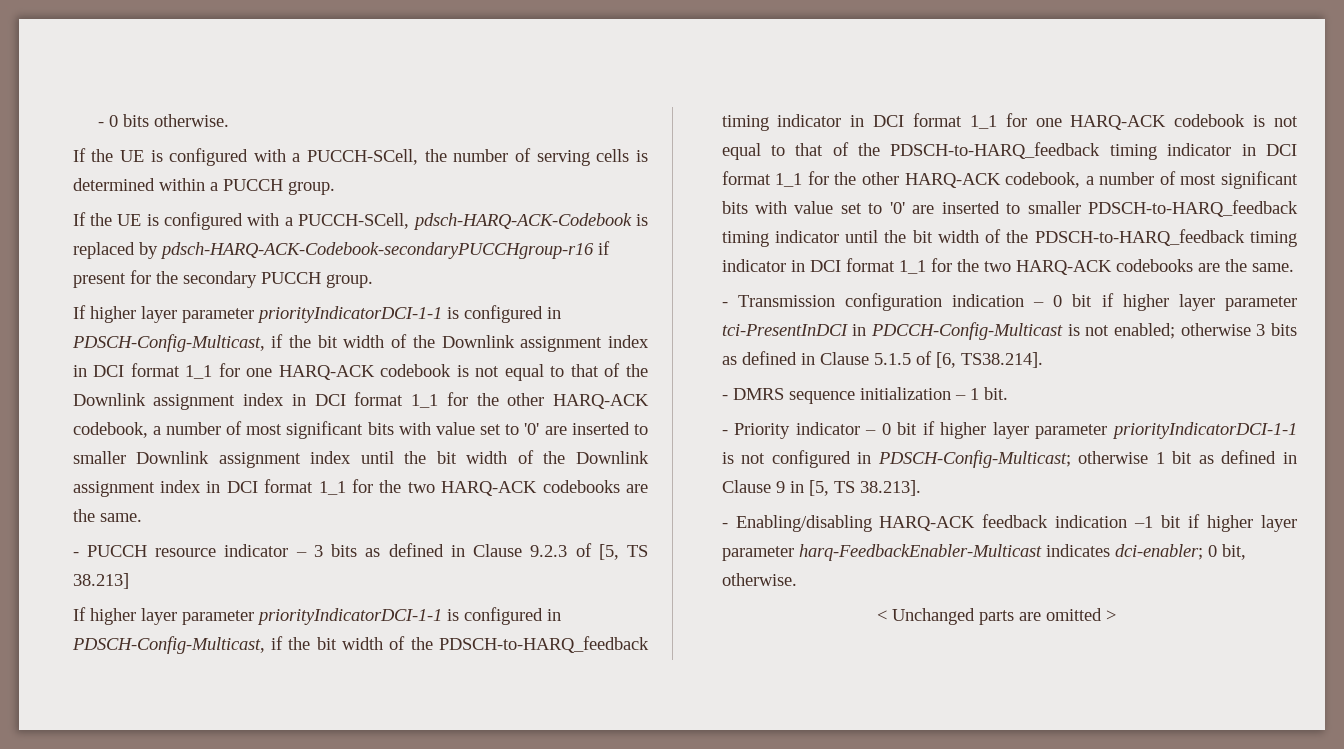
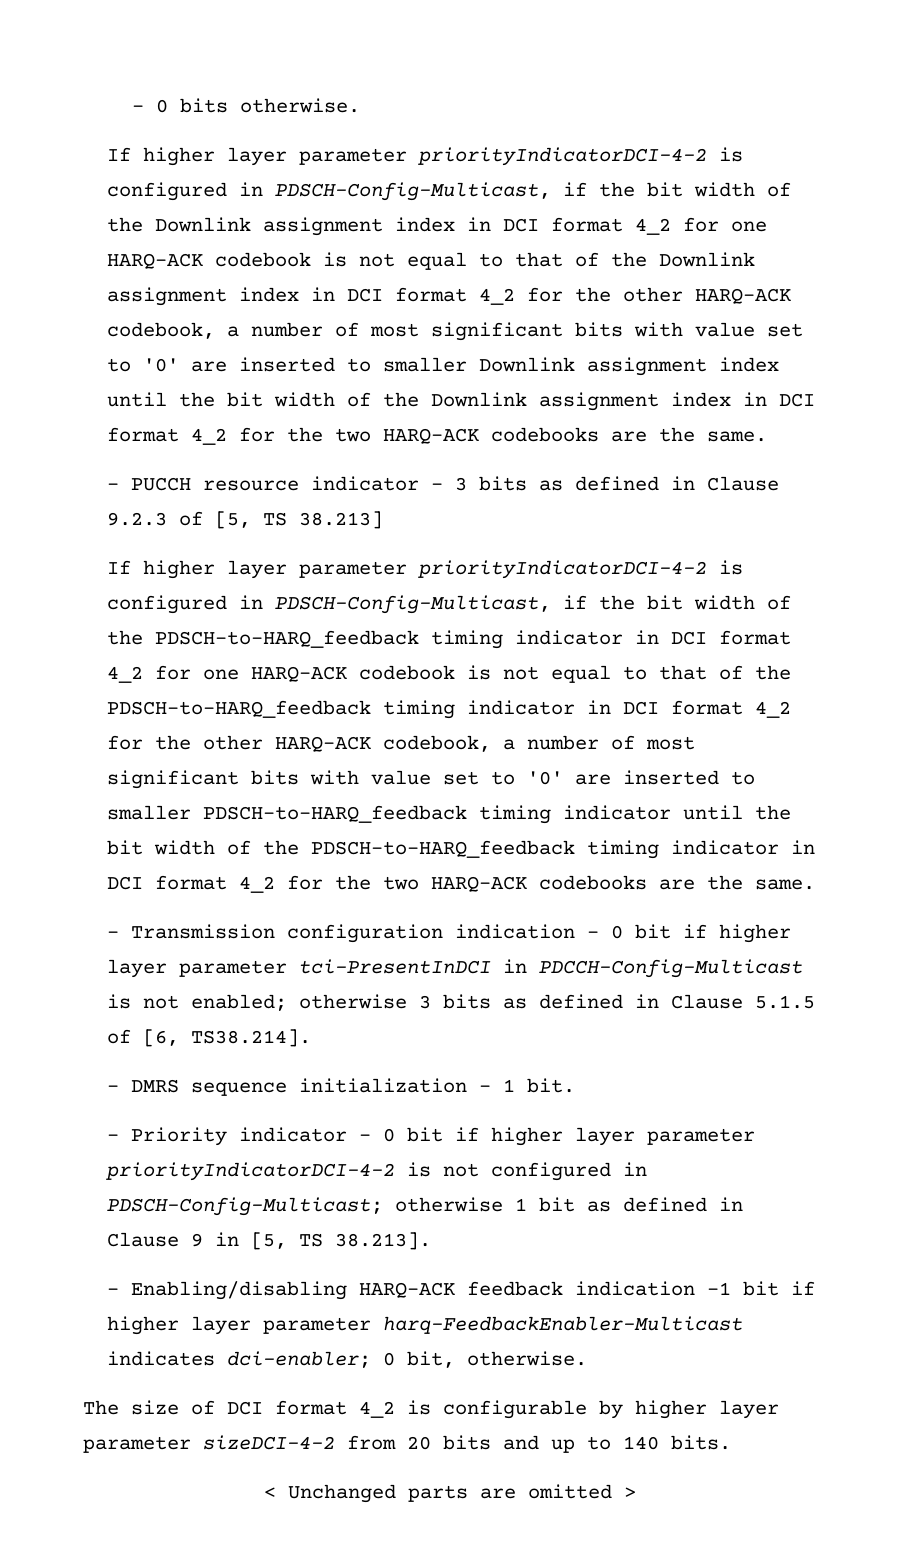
- If the UE is configured with a PUCCH-SCell, the number of serving cells is determined within a PUCCH group.
- If the UE is configured with a PUCCH-SCell, pdsch-HARQ-ACK-Codebook is replaced by pdsch-HARQ-ACK-Codebook-secondaryPUCCHgroup-r16 if present for the secondary PUCCH group.
- If higher layer parameter priorityIndicatorDCI-1-1 is configured in PDSCH-Config-Multicast, if the bit width of the Downlink assignment index in DCI format 1_1 for one HARQ-ACK codebook is not equal to that of the Downlink assignment index in DCI format 1_1 for the other HARQ-ACK codebook, a number of most significant bits with value set to '0' are inserted to smaller Downlink assignment index until the bit width of the Downlink assignment index in DCI format 1_1 for the two HARQ-ACK codebooks are the same.
+ If higher layer parameter priorityIndicatorDCI-4-2 is configured in PDSCH-Config-Multicast, if the bit width of the Downlink assignment index in DCI format 4_2 for one HARQ-ACK codebook is not equal to that of the Downlink assignment index in DCI format 4_2 for the other HARQ-ACK codebook, a number of most significant bits with value set to '0' are inserted to smaller Downlink assignment index until the bit width of the Downlink assignment index in DCI format 4_2 for the two HARQ-ACK codebooks are the same.
- If higher layer parameter priorityIndicatorDCI-1-1 is configured in PDSCH-Config-Multicast, if the bit width of the PDSCH-to-HARQ_feedback timing indicator in DCI format 1_1 for one HARQ-ACK codebook is not equal to that of the PDSCH-to-HARQ_feedback timing indicator in DCI format 1_1 for the other HARQ-ACK codebook, a number of most significant bits with value set to '0' are inserted to smaller PDSCH-to-HARQ_feedback timing indicator until the bit width of the PDSCH-to-HARQ_feedback timing indicator in DCI format 1_1 for the two HARQ-ACK codebooks are the same.
+ If higher layer parameter priorityIndicatorDCI-4-2 is configured in PDSCH-Config-Multicast, if the bit width of the PDSCH-to-HARQ_feedback timing indicator in DCI format 4_2 for one HARQ-ACK codebook is not equal to that of the PDSCH-to-HARQ_feedback timing indicator in DCI format 4_2 for the other HARQ-ACK codebook, a number of most significant bits with value set to '0' are inserted to smaller PDSCH-to-HARQ_feedback timing indicator until the bit width of the PDSCH-to-HARQ_feedback timing indicator in DCI format 4_2 for the two HARQ-ACK codebooks are the same.
- - Priority indicator – 0 bit if higher layer parameter priorityIndicatorDCI-1-1 is not configured in PDSCH-Config-Multicast; otherwise 1 bit as defined in Clause 9 in [5, TS 38.213].
+ - Priority indicator – 0 bit if higher layer parameter priorityIndicatorDCI-4-2 is not configured in PDSCH-Config-Multicast; otherwise 1 bit as defined in Clause 9 in [5, TS 38.213].
+ The size of DCI format 4_2 is configurable by higher layer parameter sizeDCI-4-2 from 20 bits and up to 140 bits.

